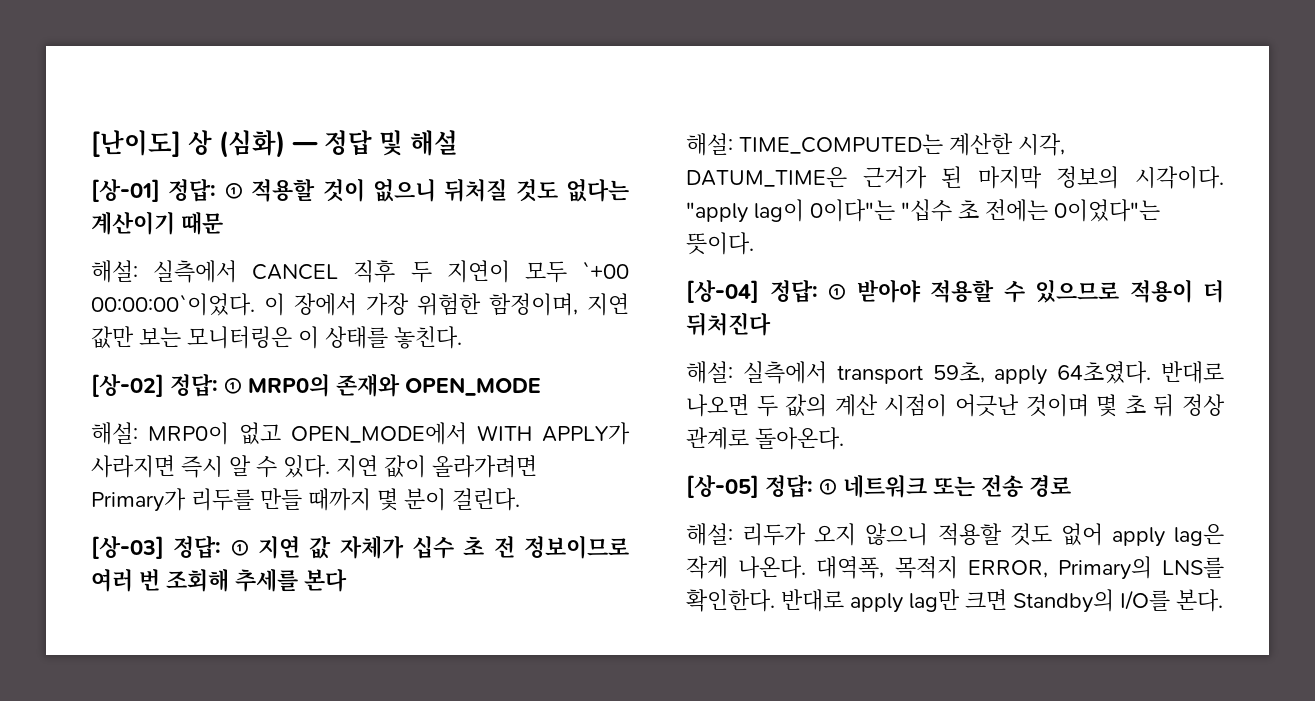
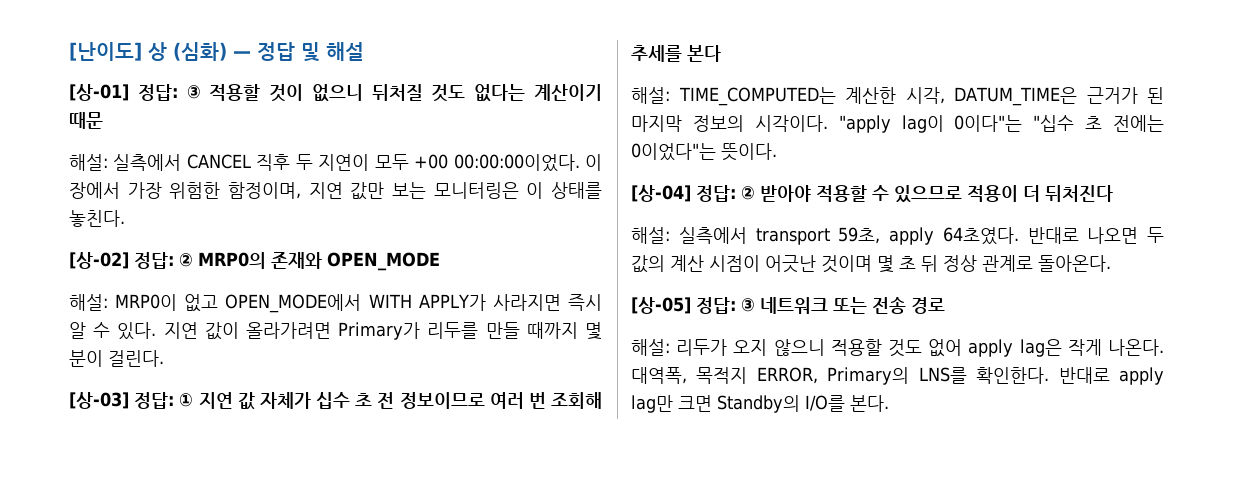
- [상-01] 정답: ① 적용할 것이 없으니 뒤처질 것도 없다는 계산이기 때문
+ [상-01] 정답: ③ 적용할 것이 없으니 뒤처질 것도 없다는 계산이기 때문
- 해설: 실측에서 CANCEL 직후 두 지연이 모두 `+00 00:00:00`이었다.
+ 해설: 실측에서 CANCEL 직후 두 지연이 모두 +00 00:00:00이었다.
- [상-02] 정답: ① MRP0의 존재와 OPEN_MODE
+ [상-02] 정답: ② MRP0의 존재와 OPEN_MODE
- [상-04] 정답: ① 받아야 적용할 수 있으므로 적용이 더 뒤처진다
+ [상-04] 정답: ② 받아야 적용할 수 있으므로 적용이 더 뒤처진다
- [상-05] 정답: ① 네트워크 또는 전송 경로
+ [상-05] 정답: ③ 네트워크 또는 전송 경로

